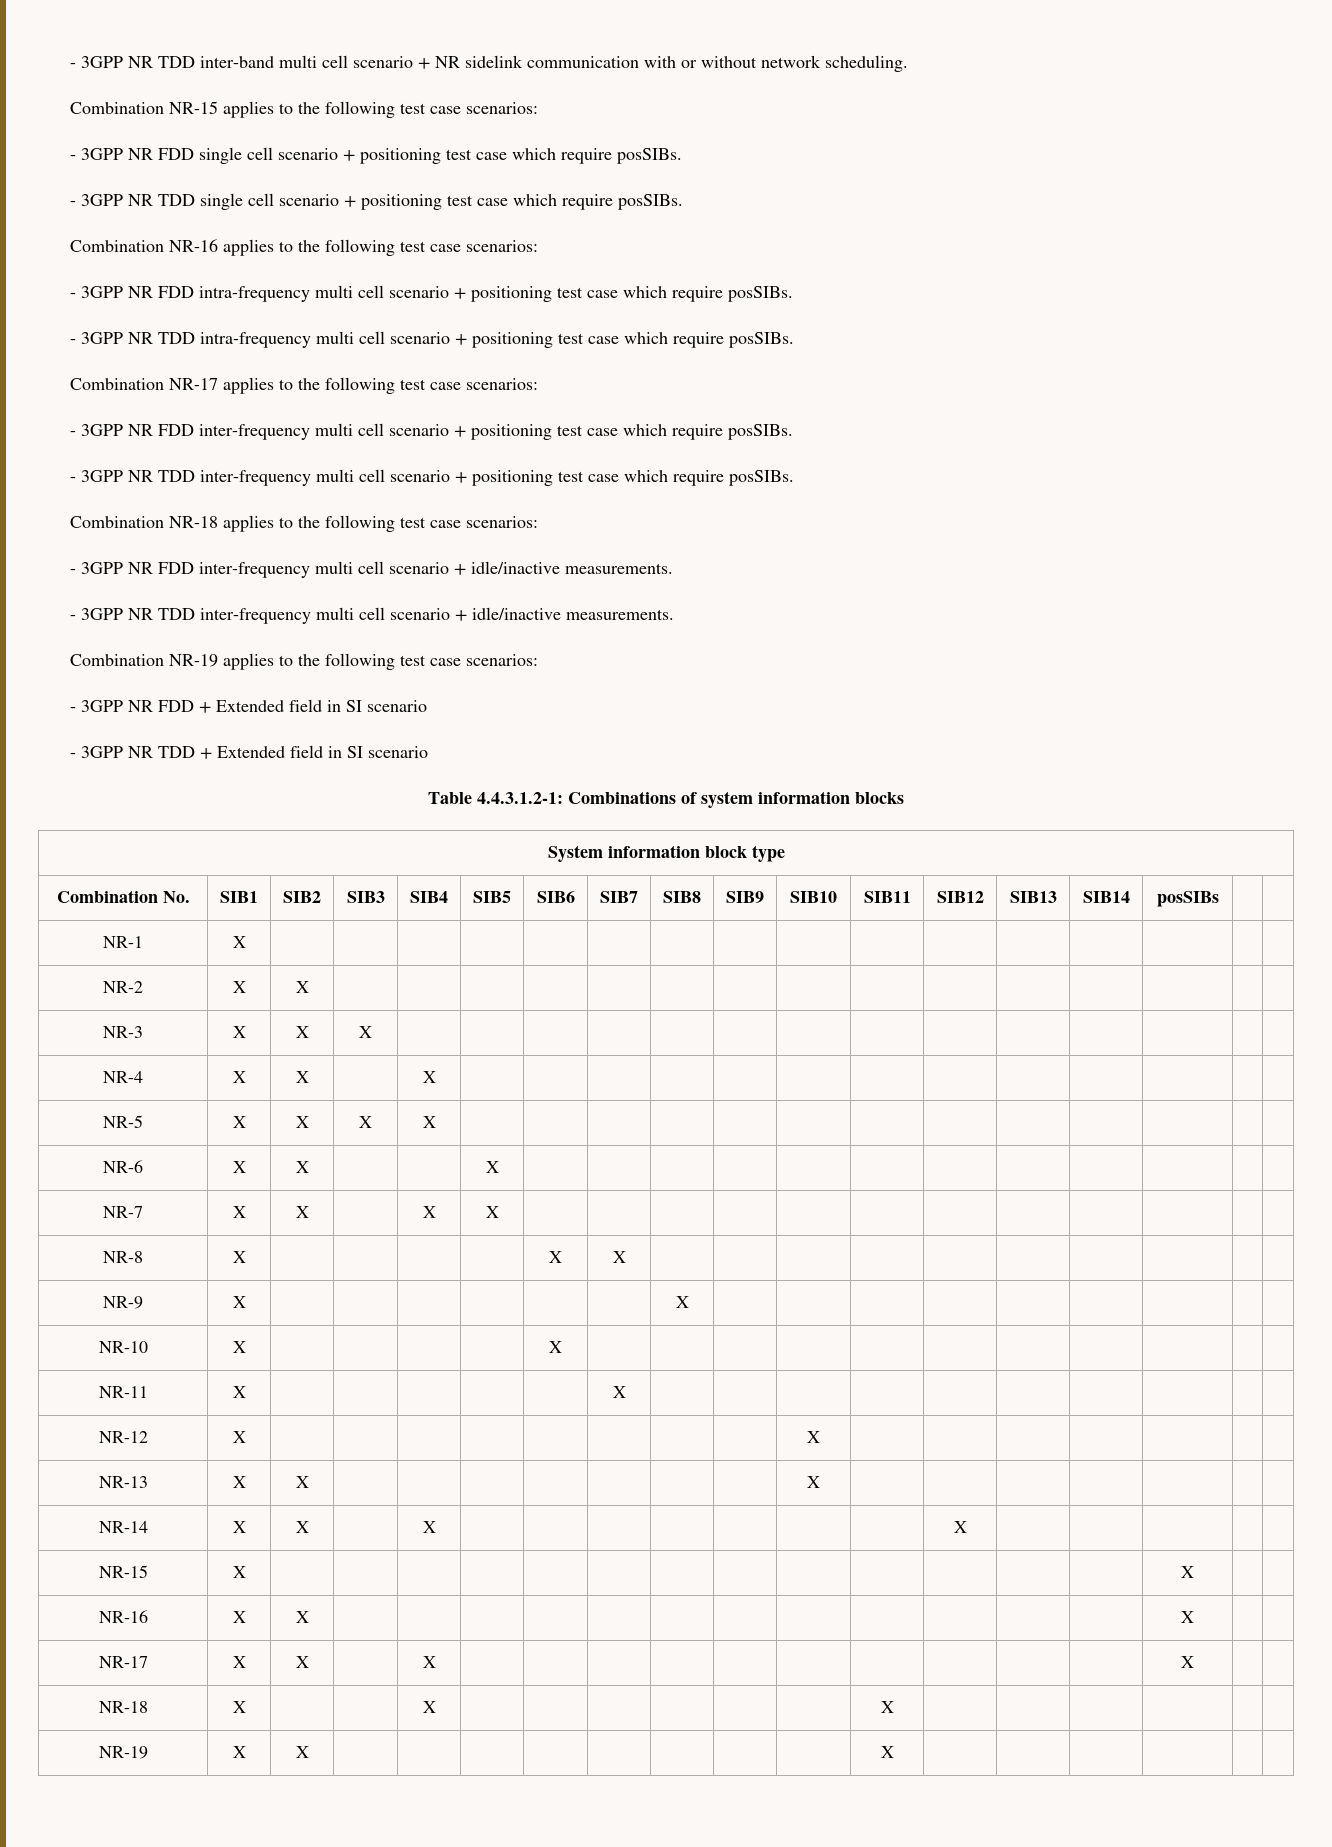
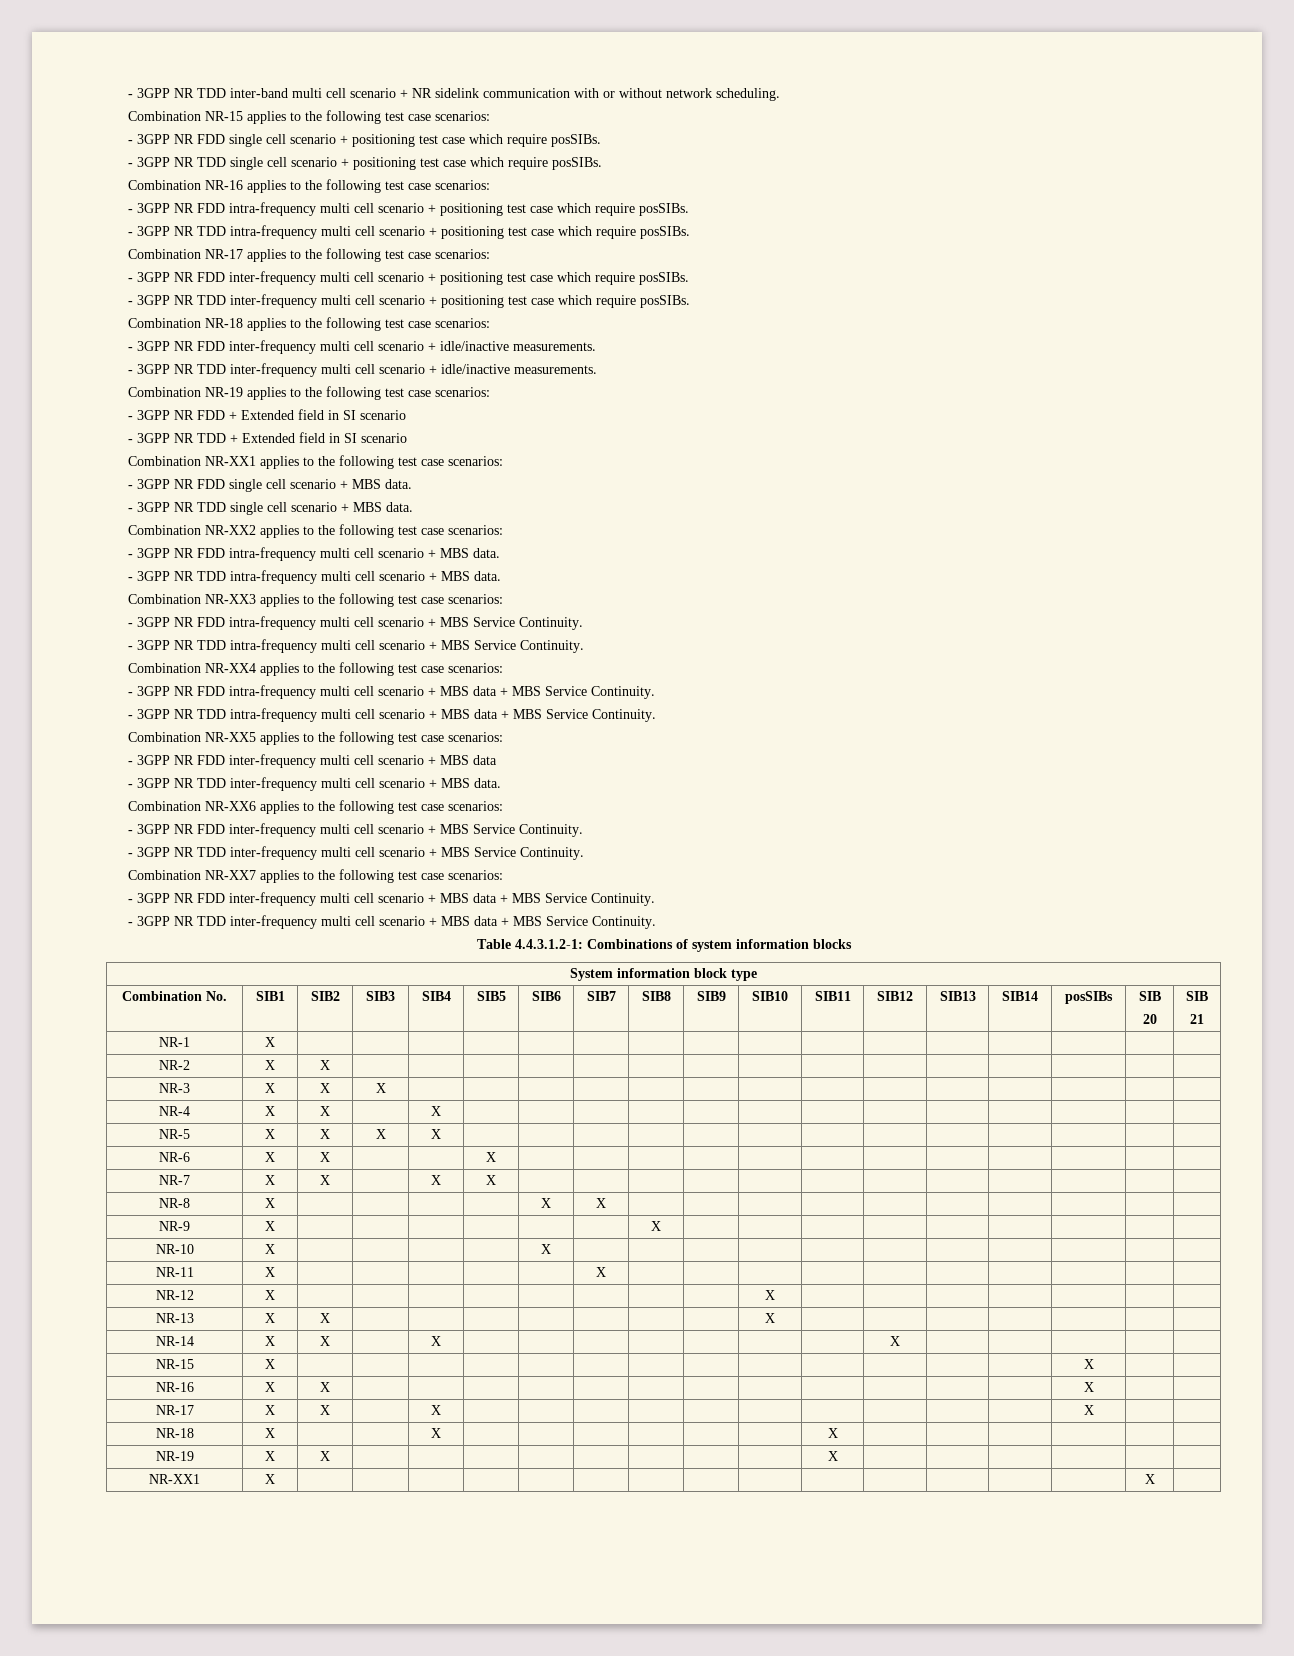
+ Combination NR-XX1 applies to the following test case scenarios:
+ - 3GPP NR FDD single cell scenario + MBS data.
+ - 3GPP NR TDD single cell scenario + MBS data.
+ Combination NR-XX2 applies to the following test case scenarios:
+ - 3GPP NR FDD intra-frequency multi cell scenario + MBS data.
+ - 3GPP NR TDD intra-frequency multi cell scenario + MBS data.
+ Combination NR-XX3 applies to the following test case scenarios:
+ - 3GPP NR FDD intra-frequency multi cell scenario + MBS Service Continuity.
+ - 3GPP NR TDD intra-frequency multi cell scenario + MBS Service Continuity.
+ Combination NR-XX4 applies to the following test case scenarios:
+ - 3GPP NR FDD intra-frequency multi cell scenario + MBS data + MBS Service Continuity.
+ - 3GPP NR TDD intra-frequency multi cell scenario + MBS data + MBS Service Continuity.
+ Combination NR-XX5 applies to the following test case scenarios:
+ - 3GPP NR FDD inter-frequency multi cell scenario + MBS data
+ - 3GPP NR TDD inter-frequency multi cell scenario + MBS data.
+ Combination NR-XX6 applies to the following test case scenarios:
+ - 3GPP NR FDD inter-frequency multi cell scenario + MBS Service Continuity.
+ - 3GPP NR TDD inter-frequency multi cell scenario + MBS Service Continuity.
+ Combination NR-XX7 applies to the following test case scenarios:
+ - 3GPP NR FDD inter-frequency multi cell scenario + MBS data + MBS Service Continuity.
+ - 3GPP NR TDD inter-frequency multi cell scenario + MBS data + MBS Service Continuity.
- Combination No. | SIB1 | SIB2 | SIB3 | SIB4 | SIB5 | SIB6 | SIB7 | SIB8 | SIB9 | SIB10 | SIB11 | SIB12 | SIB13 | SIB14 | posSIBs | |
+ Combination No. | SIB1 | SIB2 | SIB3 | SIB4 | SIB5 | SIB6 | SIB7 | SIB8 | SIB9 | SIB10 | SIB11 | SIB12 | SIB13 | SIB14 | posSIBs | SIB
+ 20 | SIB
+ 21
+ NR-XX1 | X | | | | | | | | | | | | | | | X |

